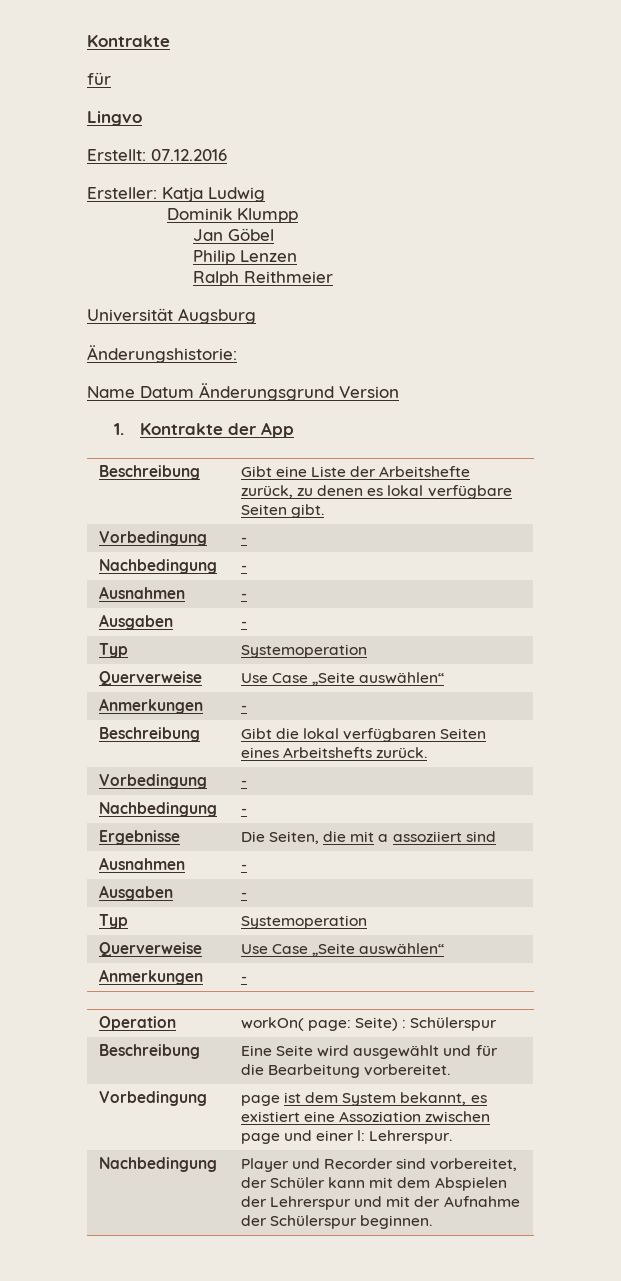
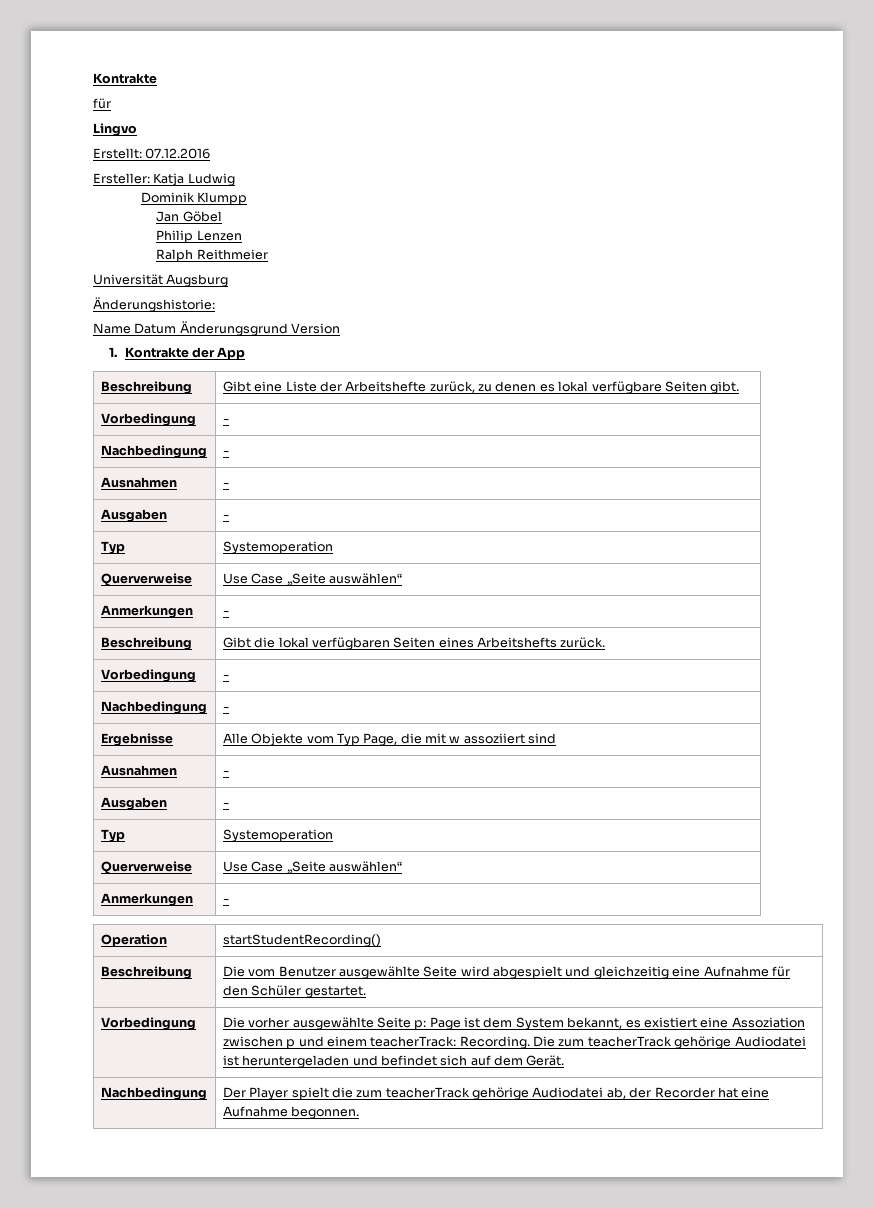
- Ergebnisse | Die Seiten, die mit a assoziiert sind
+ Ergebnisse | Alle Objekte vom Typ Page, die mit w assoziiert sind
- Operation | workOn( page: Seite) : Schülerspur
- Beschreibung | Eine Seite wird ausgewählt und für die Bearbeitung vorbereitet.
- Vorbedingung | page ist dem System bekannt, es existiert eine Assoziation zwischen page und einer l: Lehrerspur.
- Nachbedingung | Player und Recorder sind vorbereitet, der Schüler kann mit dem Abspielen der Lehrerspur und mit der Aufnahme der Schülerspur beginnen.
+ Operation | startStudentRecording()
+ Beschreibung | Die vom Benutzer ausgewählte Seite wird abgespielt und gleichzeitig eine Aufnahme für den Schüler gestartet.
+ Vorbedingung | Die vorher ausgewählte Seite p: Page ist dem System bekannt, es existiert eine Assoziation zwischen p und einem teacherTrack: Recording. Die zum teacherTrack gehörige Audiodatei ist heruntergeladen und befindet sich auf dem Gerät.
+ Nachbedingung | Der Player spielt die zum teacherTrack gehörige Audiodatei ab, der Recorder hat eine Aufnahme begonnen.

